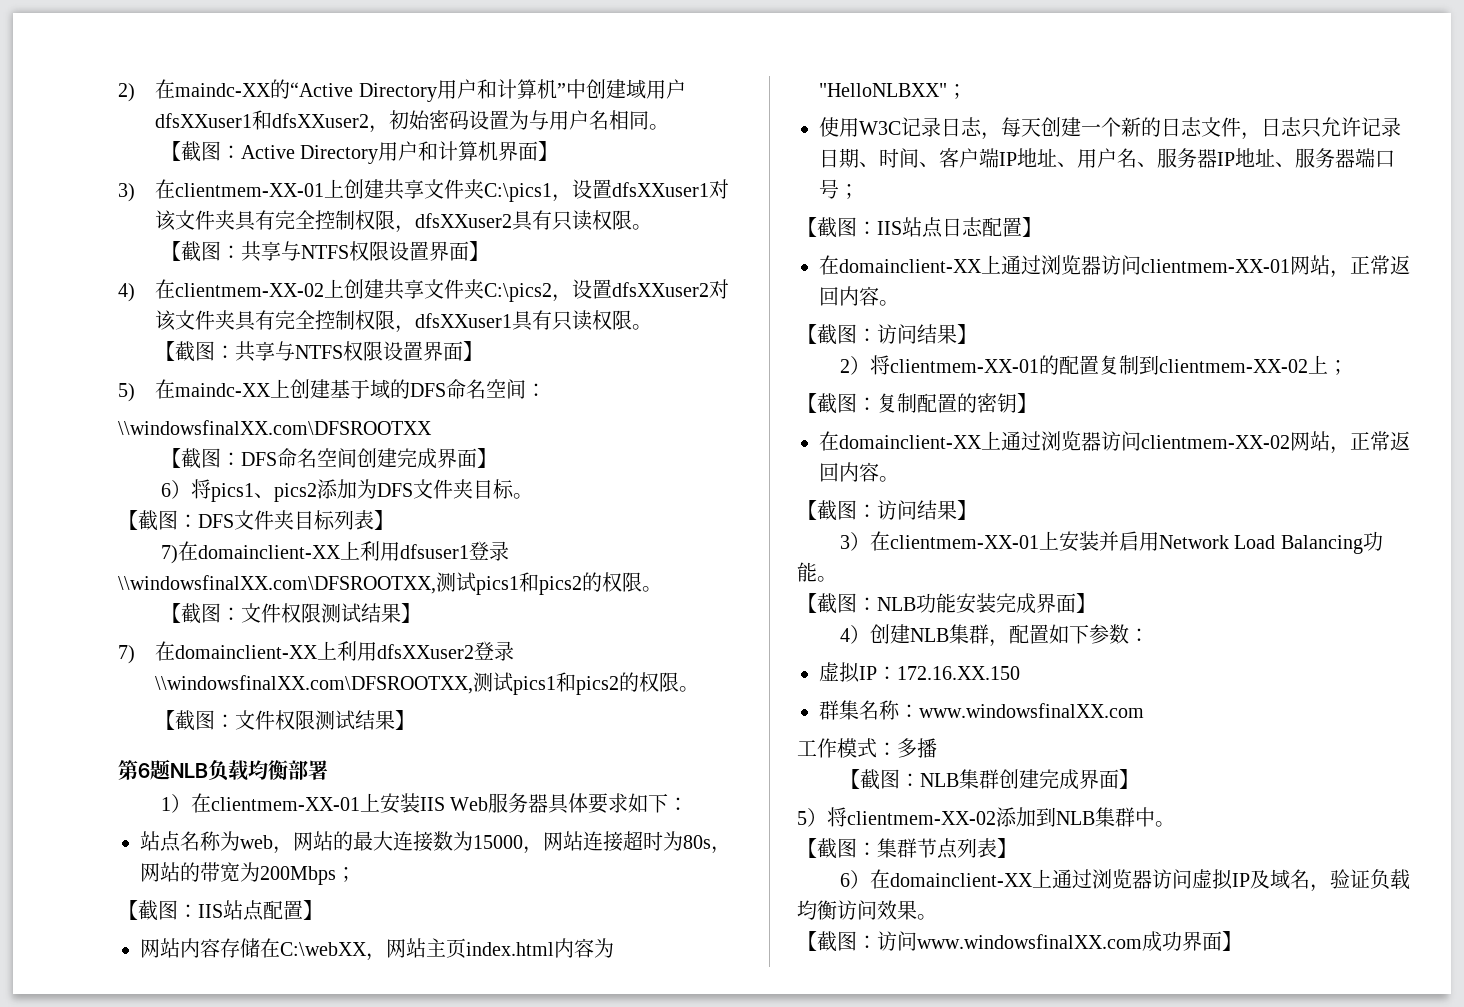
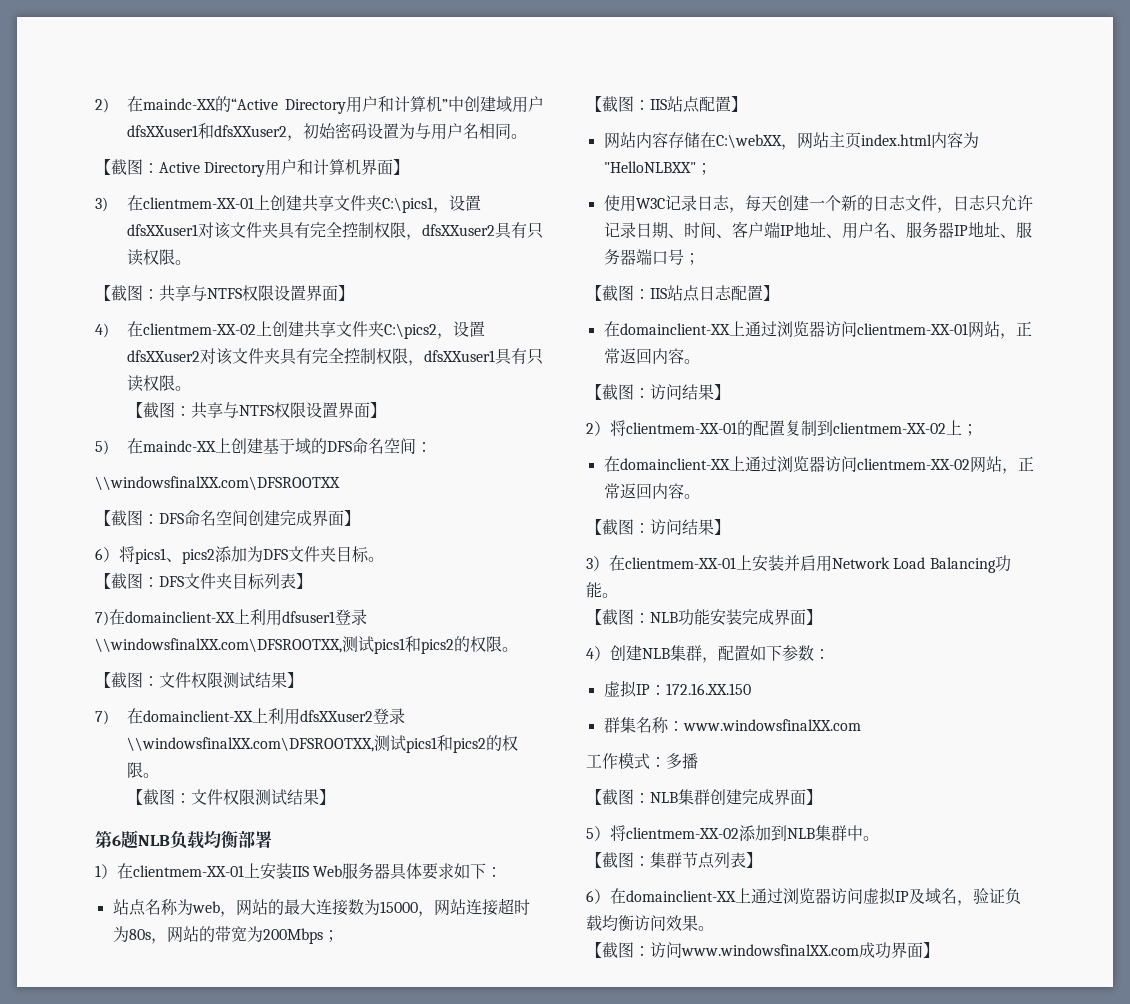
- 【截图：复制配置的密钥】

